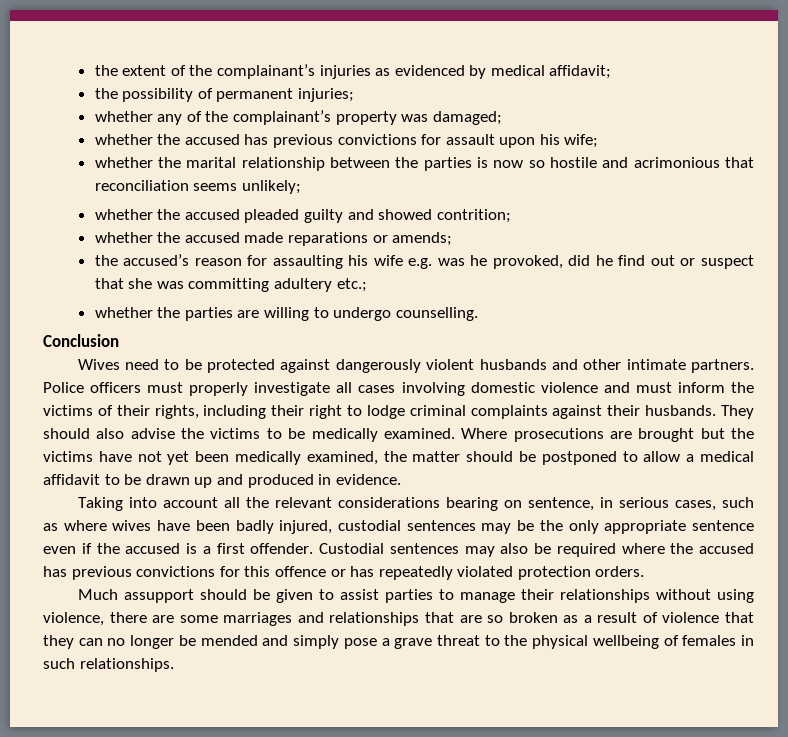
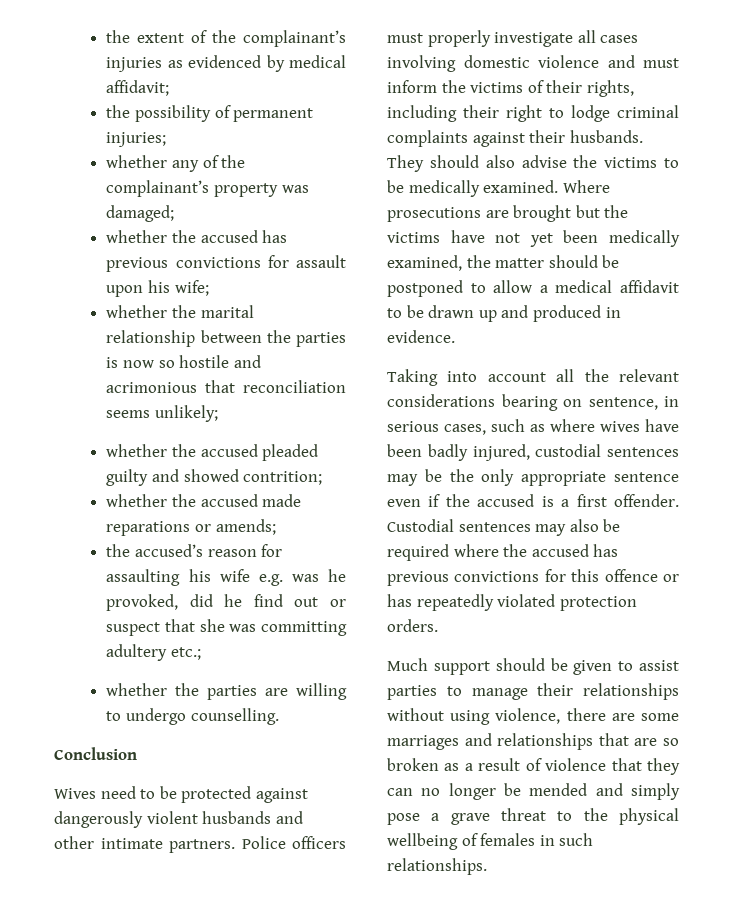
- Much assupport should be given to assist parties to manage their relationships without using violence, there are some marriages and relationships that are so broken as a result of violence that they can no longer be mended and simply pose a grave threat to the physical wellbeing of females in such relationships.
+ Much support should be given to assist parties to manage their relationships without using violence, there are some marriages and relationships that are so broken as a result of violence that they can no longer be mended and simply pose a grave threat to the physical wellbeing of females in such relationships.

